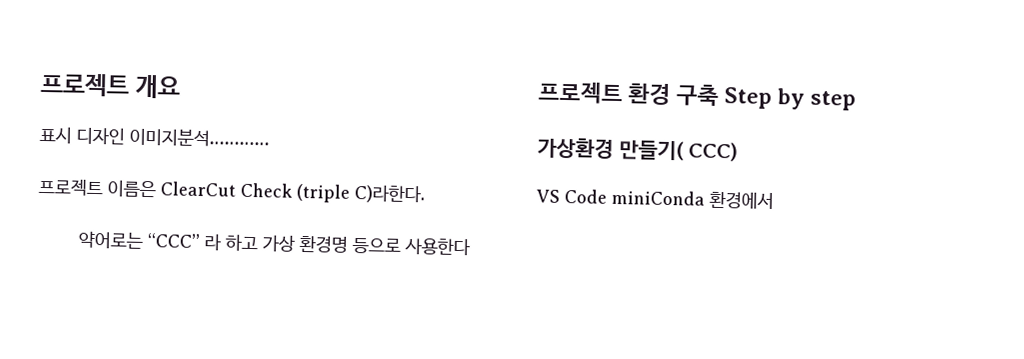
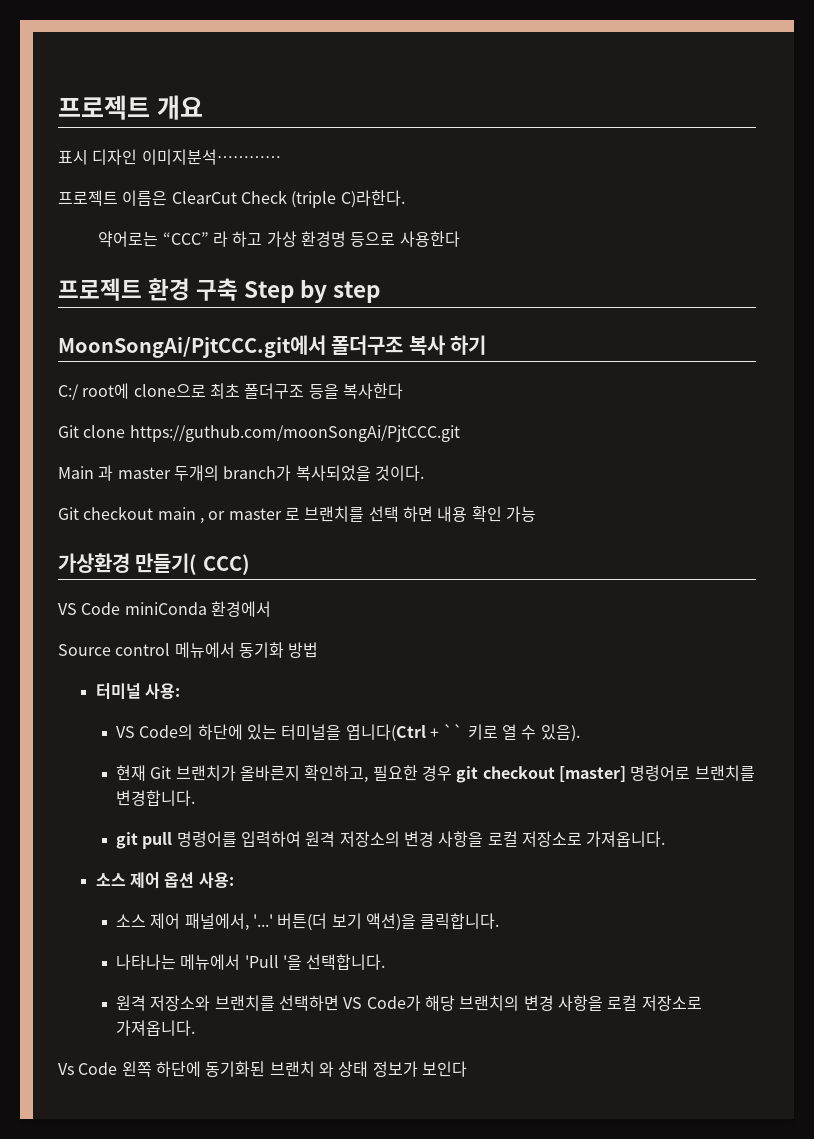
+ MoonSongAi/PjtCCC.git에서 폴더구조 복사 하기
+ C:/ root에 clone으로 최초 폴더구조 등을 복사한다
+ Git clone https://guthub.com/moonSongAi/PjtCCC.git
+ Main 과 master 두개의 branch가 복사되었을 것이다.
+ Git checkout main , or master 로 브랜치를 선택 하면 내용 확인 가능
+ Source control 메뉴에서 동기화 방법
+ 터미널 사용:
+ VS Code의 하단에 있는 터미널을 엽니다(Ctrl + `` 키로 열 수 있음).
+ 현재 Git 브랜치가 올바른지 확인하고, 필요한 경우 git checkout [master] 명령어로 브랜치를 변경합니다.
+ git pull 명령어를 입력하여 원격 저장소의 변경 사항을 로컬 저장소로 가져옵니다.
+ 소스 제어 옵션 사용:
+ 소스 제어 패널에서, '...' 버튼(더 보기 액션)을 클릭합니다.
+ 나타나는 메뉴에서 'Pull '을 선택합니다.
+ 원격 저장소와 브랜치를 선택하면 VS Code가 해당 브랜치의 변경 사항을 로컬 저장소로 가져옵니다.
+ Vs Code 왼쪽 하단에 동기화된 브랜치 와 상태 정보가 보인다

